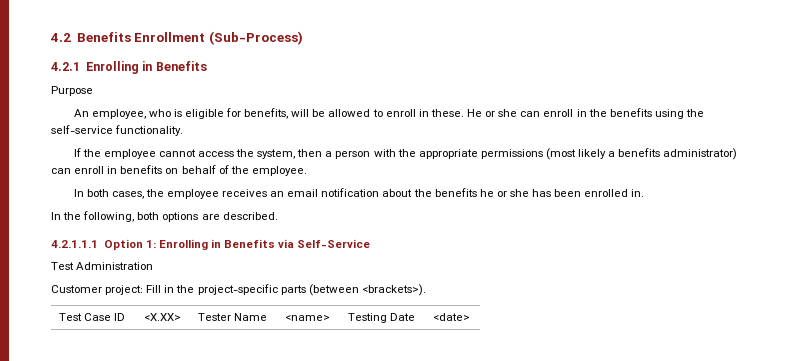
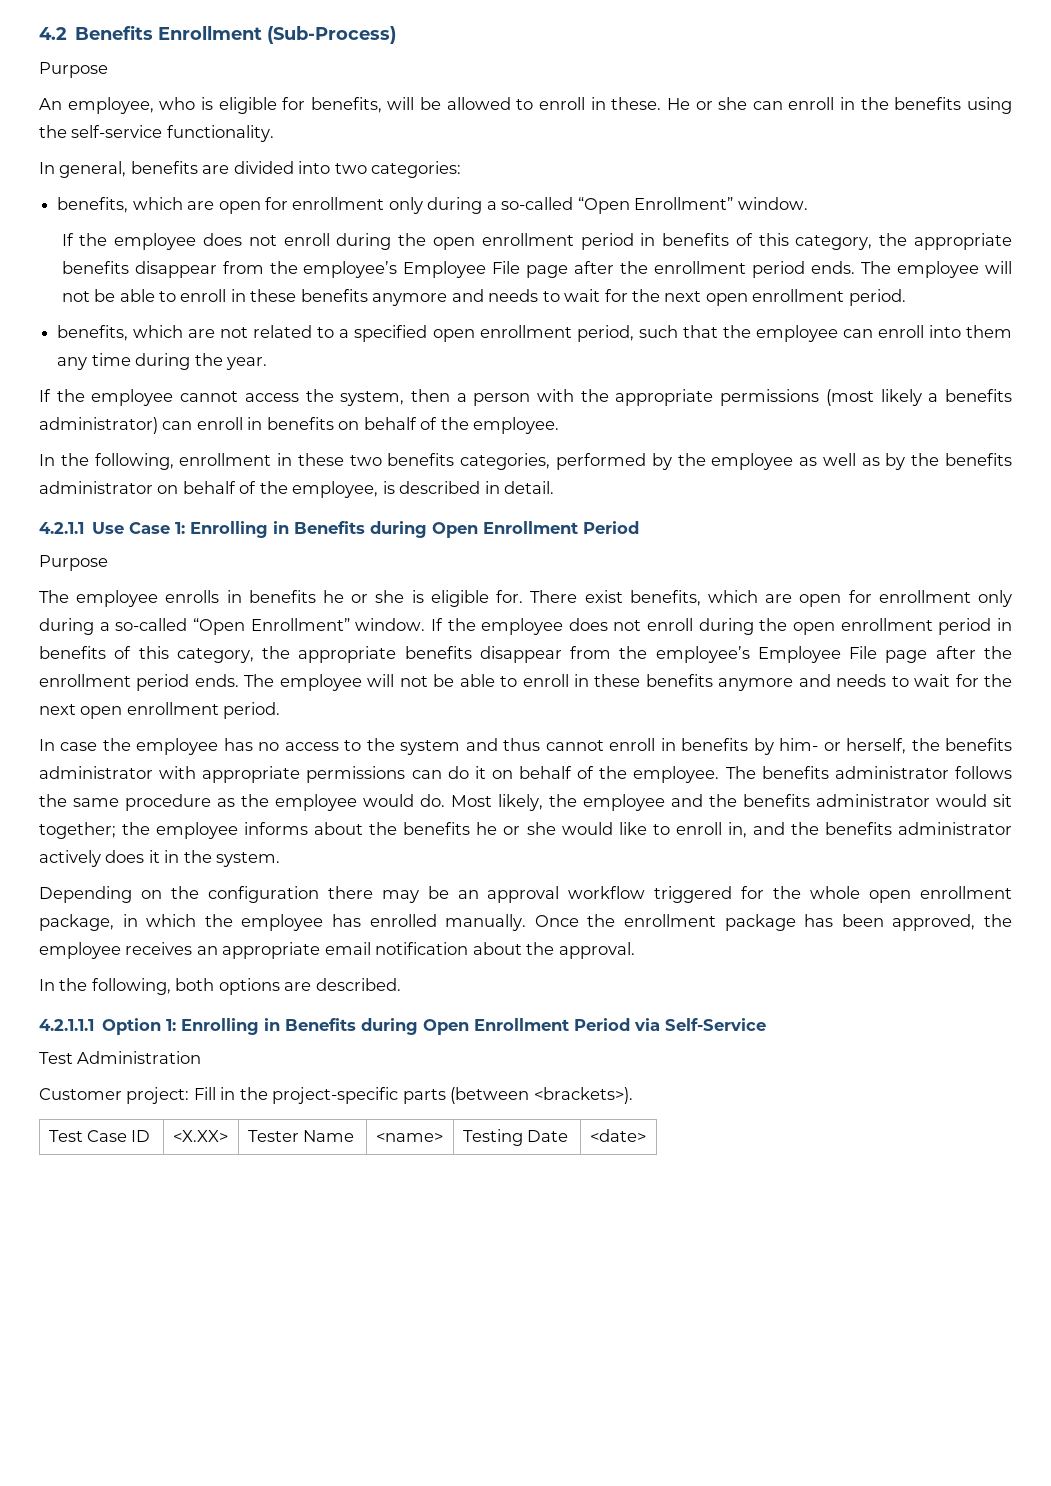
- 4.2.1 Enrolling in Benefits
+ In general, benefits are divided into two categories:
+ benefits, which are open for enrollment only during a so-called “Open Enrollment” window.
+ If the employee does not enroll during the open enrollment period in benefits of this category, the appropriate benefits disappear from the employee’s Employee File page after the enrollment period ends. The employee will not be able to enroll in these benefits anymore and needs to wait for the next open enrollment period.
+ benefits, which are not related to a specified open enrollment period, such that the employee can enroll into them any time during the year.
- In both cases, the employee receives an email notification about the benefits he or she has been enrolled in.
+ In the following, enrollment in these two benefits categories, performed by the employee as well as by the benefits administrator on behalf of the employee, is described in detail.
+ 4.2.1.1 Use Case 1: Enrolling in Benefits during Open Enrollment Period
+ Purpose
+ The employee enrolls in benefits he or she is eligible for. There exist benefits, which are open for enrollment only during a so-called “Open Enrollment” window. If the employee does not enroll during the open enrollment period in benefits of this category, the appropriate benefits disappear from the employee’s Employee File page after the enrollment period ends. The employee will not be able to enroll in these benefits anymore and needs to wait for the next open enrollment period.
+ In case the employee has no access to the system and thus cannot enroll in benefits by him- or herself, the benefits administrator with appropriate permissions can do it on behalf of the employee. The benefits administrator follows the same procedure as the employee would do. Most likely, the employee and the benefits administrator would sit together; the employee informs about the benefits he or she would like to enroll in, and the benefits administrator actively does it in the system.
+ Depending on the configuration there may be an approval workflow triggered for the whole open enrollment package, in which the employee has enrolled manually. Once the enrollment package has been approved, the employee receives an appropriate email notification about the approval.
- 4.2.1.1.1 Option 1: Enrolling in Benefits via Self-Service
+ 4.2.1.1.1 Option 1: Enrolling in Benefits during Open Enrollment Period via Self-Service

